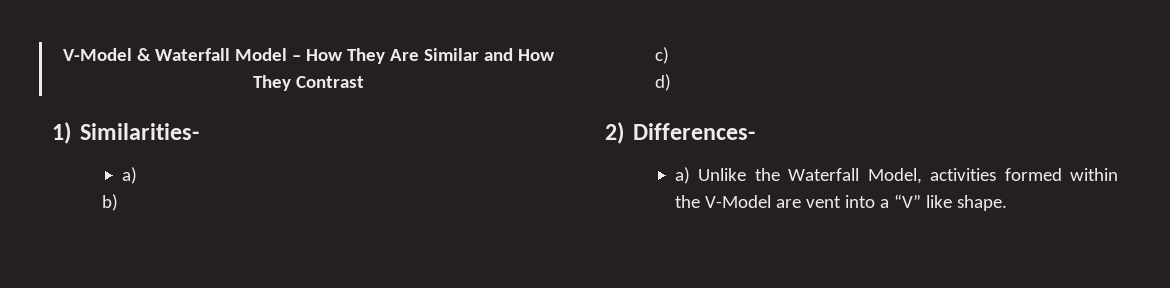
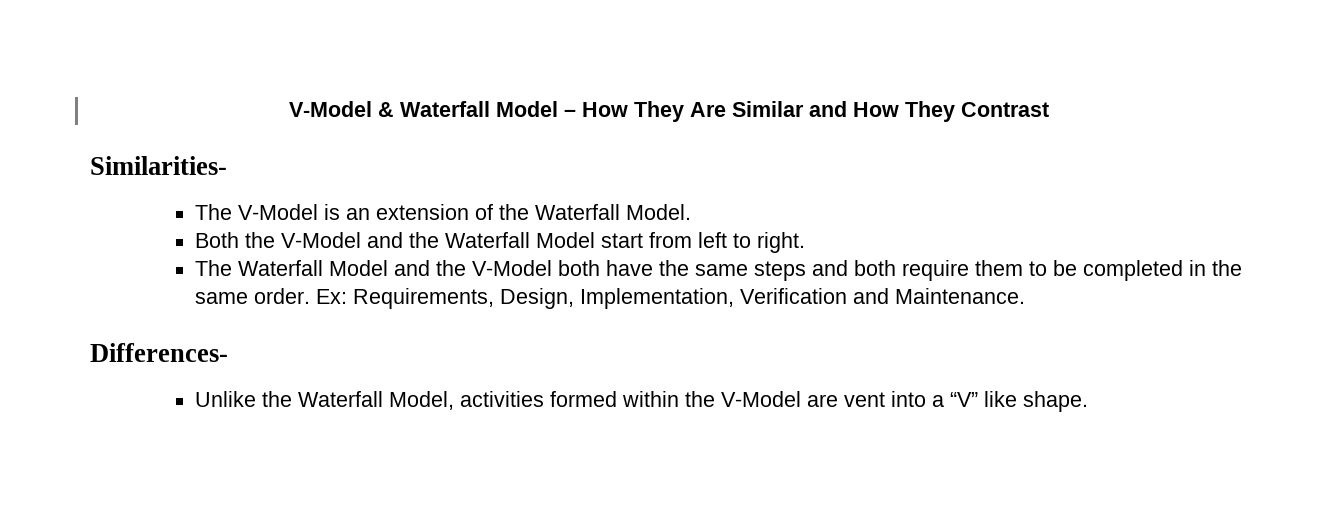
- 1) Similarities-
- a)
- b)
- c)
- d)
- 2) Differences-
+ Similarities-
+ The V-Model is an extension of the Waterfall Model.
+ Both the V-Model and the Waterfall Model start from left to right.
+ The Waterfall Model and the V-Model both have the same steps and both require them to be completed in the same order. Ex: Requirements, Design, Implementation, Verification and Maintenance.
+ Differences-
- a) Unlike the Waterfall Model, activities formed within the V-Model are vent into a “V” like shape.
+ Unlike the Waterfall Model, activities formed within the V-Model are vent into a “V” like shape.

